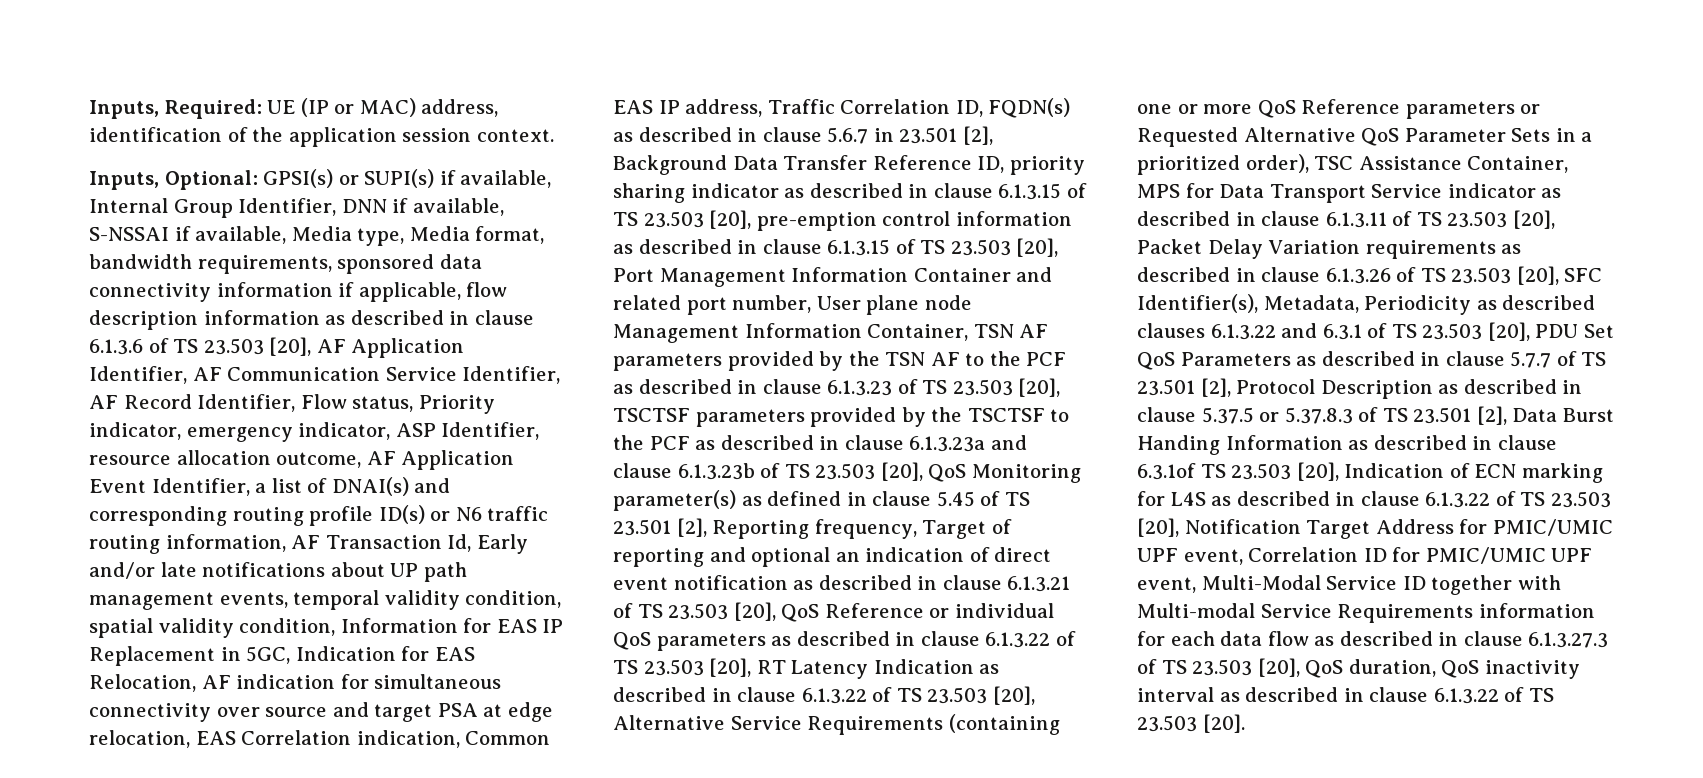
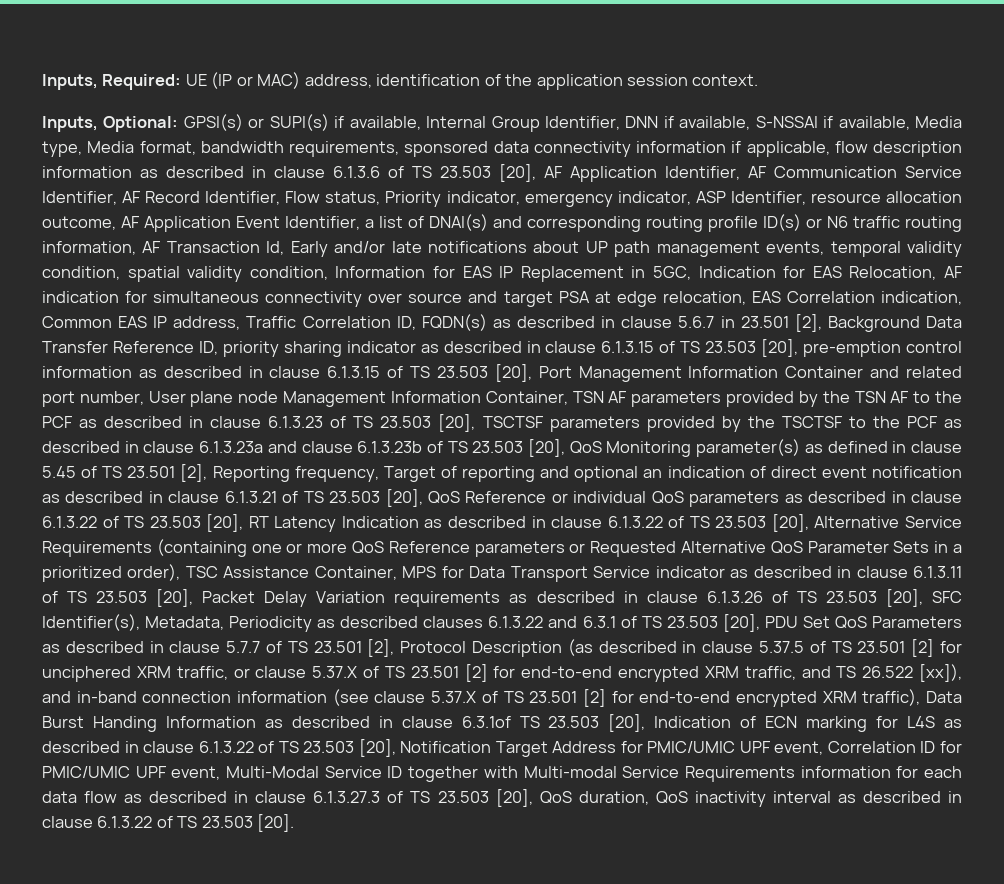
- GPSI(s) or SUPI(s) if available, Internal Group Identifier, DNN if available, S-NSSAI if available, Media type, Media format, bandwidth requirements, sponsored data connectivity information if applicable, flow description information as described in clause 6.1.3.6 of TS 23.503 [20], AF Application Identifier, AF Communication Service Identifier, AF Record Identifier, Flow status, Priority indicator, emergency indicator, ASP Identifier, resource allocation outcome, AF Application Event Identifier, a list of DNAI(s) and corresponding routing profile ID(s) or N6 traffic routing information, AF Transaction Id, Early and/or late notifications about UP path management events, temporal validity condition, spatial validity condition, Information for EAS IP Replacement in 5GC, Indication for EAS Relocation, AF indication for simultaneous connectivity over source and target PSA at edge relocation, EAS Correlation indication, Common EAS IP address, Traffic Correlation ID, FQDN(s) as described in clause 5.6.7 in 23.501 [2], Background Data Transfer Reference ID, priority sharing indicator as described in clause 6.1.3.15 of TS 23.503 [20], pre-emption control information as described in clause 6.1.3.15 of TS 23.503 [20], Port Management Information Container and related port number, User plane node Management Information Container, TSN AF parameters provided by the TSN AF to the PCF as described in clause 6.1.3.23 of TS 23.503 [20], TSCTSF parameters provided by the TSCTSF to the PCF as described in clause 6.1.3.23a and clause 6.1.3.23b of TS 23.503 [20], QoS Monitoring parameter(s) as defined in clause 5.45 of TS 23.501 [2], Reporting frequency, Target of reporting and optional an indication of direct event notification as described in clause 6.1.3.21 of TS 23.503 [20], QoS Reference or individual QoS parameters as described in clause 6.1.3.22 of TS 23.503 [20], RT Latency Indication as described in clause 6.1.3.22 of TS 23.503 [20], Alternative Service Requirements (containing one or more QoS Reference parameters or Requested Alternative QoS Parameter Sets in a prioritized order), TSC Assistance Container, MPS for Data Transport Service indicator as described in clause 6.1.3.11 of TS 23.503 [20], Packet Delay Variation requirements as described in clause 6.1.3.26 of TS 23.503 [20], SFC Identifier(s), Metadata, Periodicity as described clauses 6.1.3.22 and 6.3.1 of TS 23.503 [20], PDU Set QoS Parameters as described in clause 5.7.7 of TS 23.501 [2], Protocol Description as described in clause 5.37.5 or 5.37.8.3 of TS 23.501 [2], Data Burst Handing Information as described in clause 6.3.1of TS 23.503 [20], Indication of ECN marking for L4S as described in clause 6.1.3.22 of TS 23.503 [20], Notification Target Address for PMIC/UMIC UPF event, Correlation ID for PMIC/UMIC UPF event, Multi-Modal Service ID together with Multi-modal Service Requirements information for each data flow as described in clause 6.1.3.27.3 of TS 23.503 [20], QoS duration, QoS inactivity interval as described in clause 6.1.3.22 of TS 23.503 [20].
+ GPSI(s) or SUPI(s) if available, Internal Group Identifier, DNN if available, S-NSSAI if available, Media type, Media format, bandwidth requirements, sponsored data connectivity information if applicable, flow description information as described in clause 6.1.3.6 of TS 23.503 [20], AF Application Identifier, AF Communication Service Identifier, AF Record Identifier, Flow status, Priority indicator, emergency indicator, ASP Identifier, resource allocation outcome, AF Application Event Identifier, a list of DNAI(s) and corresponding routing profile ID(s) or N6 traffic routing information, AF Transaction Id, Early and/or late notifications about UP path management events, temporal validity condition, spatial validity condition, Information for EAS IP Replacement in 5GC, Indication for EAS Relocation, AF indication for simultaneous connectivity over source and target PSA at edge relocation, EAS Correlation indication, Common EAS IP address, Traffic Correlation ID, FQDN(s) as described in clause 5.6.7 in 23.501 [2], Background Data Transfer Reference ID, priority sharing indicator as described in clause 6.1.3.15 of TS 23.503 [20], pre-emption control information as described in clause 6.1.3.15 of TS 23.503 [20], Port Management Information Container and related port number, User plane node Management Information Container, TSN AF parameters provided by the TSN AF to the PCF as described in clause 6.1.3.23 of TS 23.503 [20], TSCTSF parameters provided by the TSCTSF to the PCF as described in clause 6.1.3.23a and clause 6.1.3.23b of TS 23.503 [20], QoS Monitoring parameter(s) as defined in clause 5.45 of TS 23.501 [2], Reporting frequency, Target of reporting and optional an indication of direct event notification as described in clause 6.1.3.21 of TS 23.503 [20], QoS Reference or individual QoS parameters as described in clause 6.1.3.22 of TS 23.503 [20], RT Latency Indication as described in clause 6.1.3.22 of TS 23.503 [20], Alternative Service Requirements (containing one or more QoS Reference parameters or Requested Alternative QoS Parameter Sets in a prioritized order), TSC Assistance Container, MPS for Data Transport Service indicator as described in clause 6.1.3.11 of TS 23.503 [20], Packet Delay Variation requirements as described in clause 6.1.3.26 of TS 23.503 [20], SFC Identifier(s), Metadata, Periodicity as described clauses 6.1.3.22 and 6.3.1 of TS 23.503 [20], PDU Set QoS Parameters as described in clause 5.7.7 of TS 23.501 [2], Protocol Description (as described in clause 5.37.5 of TS 23.501 [2] for unciphered XRM traffic, or clause 5.37.X of TS 23.501 [2] for end-to-end encrypted XRM traffic, and TS 26.522 [xx]), and in-band connection information (see clause 5.37.X of TS 23.501 [2] for end-to-end encrypted XRM traffic), Data Burst Handing Information as described in clause 6.3.1of TS 23.503 [20], Indication of ECN marking for L4S as described in clause 6.1.3.22 of TS 23.503 [20], Notification Target Address for PMIC/UMIC UPF event, Correlation ID for PMIC/UMIC UPF event, Multi-Modal Service ID together with Multi-modal Service Requirements information for each data flow as described in clause 6.1.3.27.3 of TS 23.503 [20], QoS duration, QoS inactivity interval as described in clause 6.1.3.22 of TS 23.503 [20].

